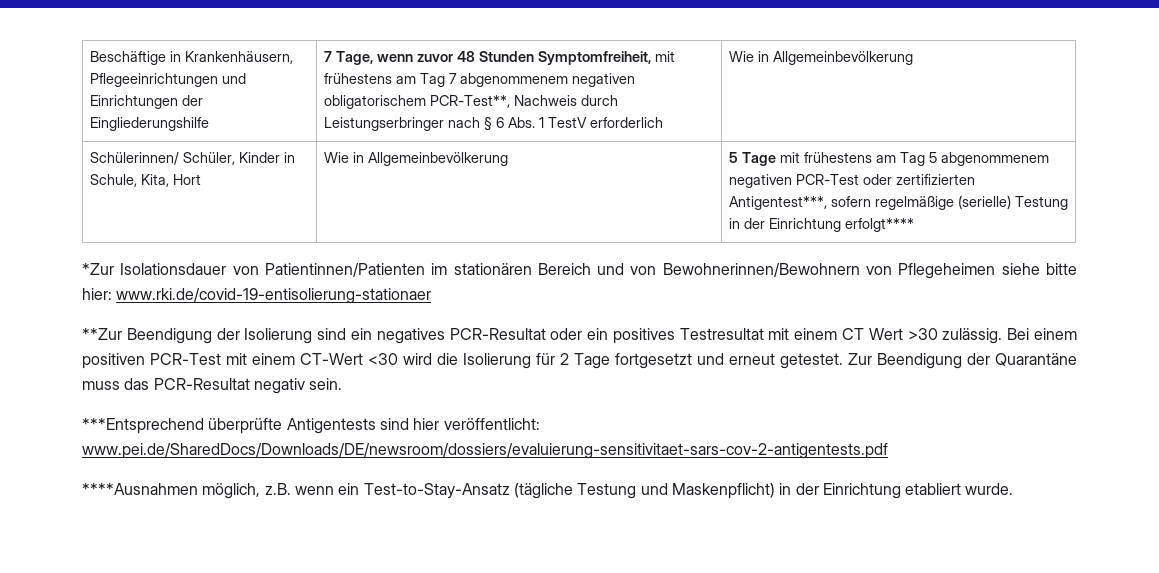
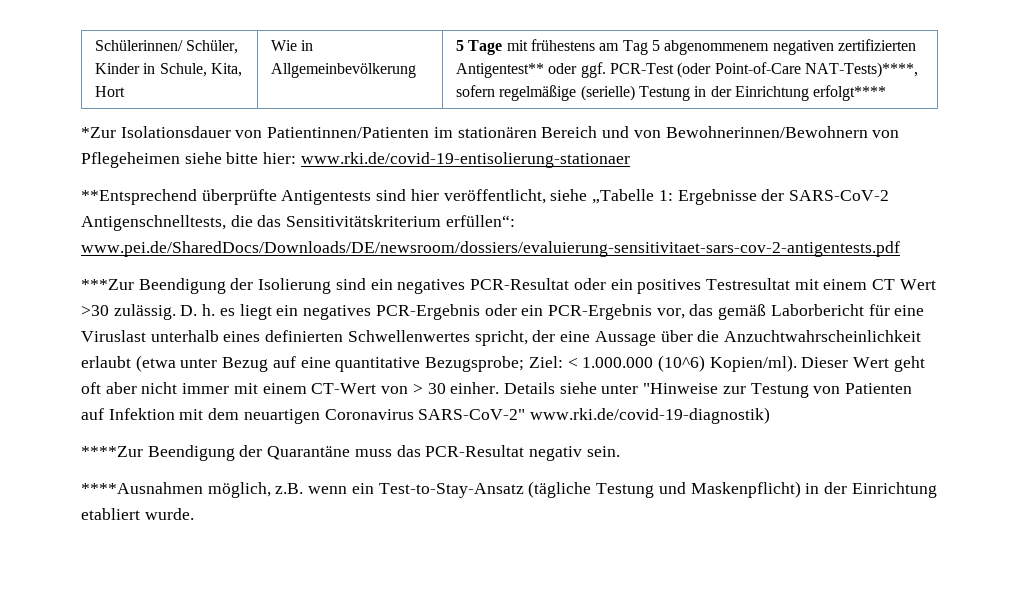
- Beschäftige in Krankenhäusern, Pflegeeinrichtungen und Einrichtungen der Eingliederungshilfe | 7 Tage, wenn zuvor 48 Stunden Symptomfreiheit, mit frühestens am Tag 7 abgenommenem negativen obligatorischem PCR-Test**, Nachweis durch Leistungserbringer nach § 6 Abs. 1 TestV erforderlich | Wie in Allgemeinbevölkerung
- Schülerinnen/ Schüler, Kinder in Schule, Kita, Hort | Wie in Allgemeinbevölkerung | 5 Tage mit frühestens am Tag 5 abgenommenem negativen PCR-Test oder zertifizierten Antigentest***, sofern regelmäßige (serielle) Testung in der Einrichtung erfolgt****
+ Schülerinnen/ Schüler, Kinder in Schule, Kita, Hort | Wie in Allgemeinbevölkerung | 5 Tage mit frühestens am Tag 5 abgenommenem negativen zertifizierten Antigentest** oder ggf. PCR-Test (oder Point-of-Care NAT-Tests)****, sofern regelmäßige (serielle) Testung in der Einrichtung erfolgt****
- **Zur Beendigung der Isolierung sind ein negatives PCR-Resultat oder ein positives Testresultat mit einem CT Wert >30 zulässig.
+ **Entsprechend überprüfte Antigentests sind hier veröffentlicht, siehe „Tabelle 1: Ergebnisse der SARS-CoV-2 Antigenschnelltests, die das Sensitivitätskriterium erfüllen“: www.pei.de/SharedDocs/Downloads/DE/newsroom/dossiers/evaluierung-sensitivitaet-sars-cov-2-antigentests.pdf
+ ***Zur Beendigung der Isolierung sind ein negatives PCR-Resultat oder ein positives Testresultat mit einem CT Wert >30 zulässig.
- Bei einem positiven PCR-Test mit einem CT-Wert <30 wird die Isolierung für 2 Tage fortgesetzt und erneut getestet. Zur Beendigung der Quarantäne muss das PCR-Resultat negativ sein.
+ D. h. es liegt ein negatives PCR-Ergebnis oder ein PCR-Ergebnis vor, das gemäß Laborbericht für eine Viruslast unterhalb eines definierten Schwellenwertes spricht, der eine Aussage über die Anzuchtwahrscheinlichkeit erlaubt (etwa unter Bezug auf eine quantitative Bezugsprobe; Ziel: < 1.000.000 (10^6) Kopien/ml). Dieser Wert geht oft aber nicht immer mit einem CT-Wert von > 30 einher. Details siehe unter "Hinweise zur Testung von Patienten auf Infektion mit dem neuartigen Coronavirus SARS-CoV-2" www.rki.de/covid-19-diagnostik)
+ ****Zur Beendigung der Quarantäne muss das PCR-Resultat negativ sein.
- ***Entsprechend überprüfte Antigentests sind hier veröffentlicht: www.pei.de/SharedDocs/Downloads/DE/newsroom/dossiers/evaluierung-sensitivitaet-sars-cov-2-antigentests.pdf

